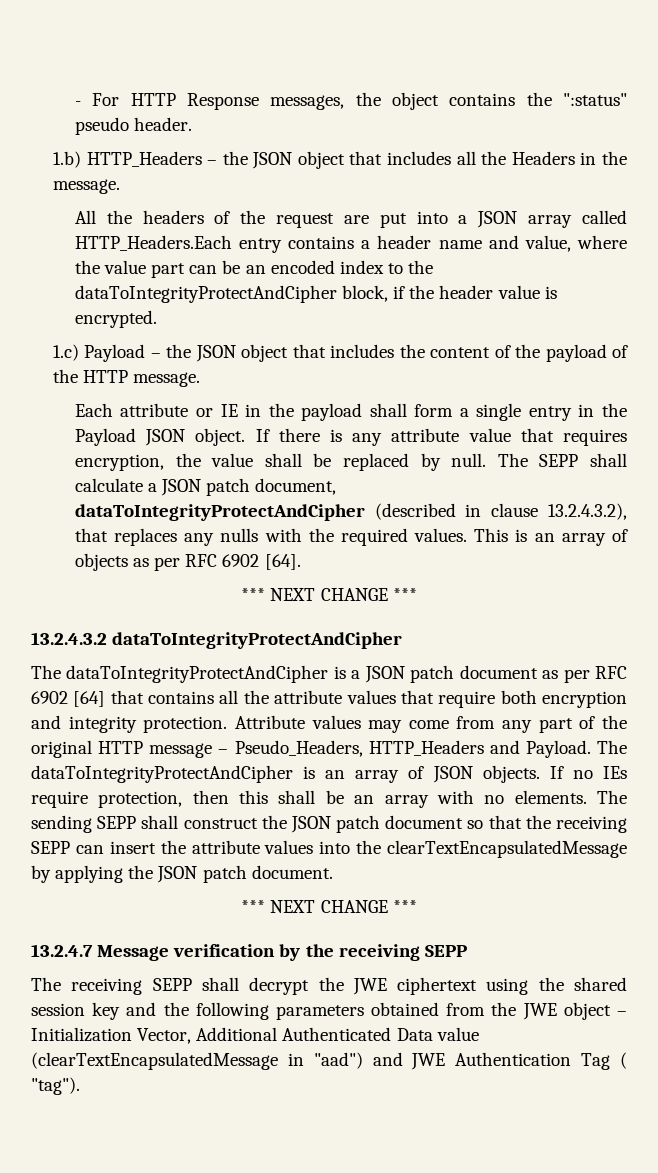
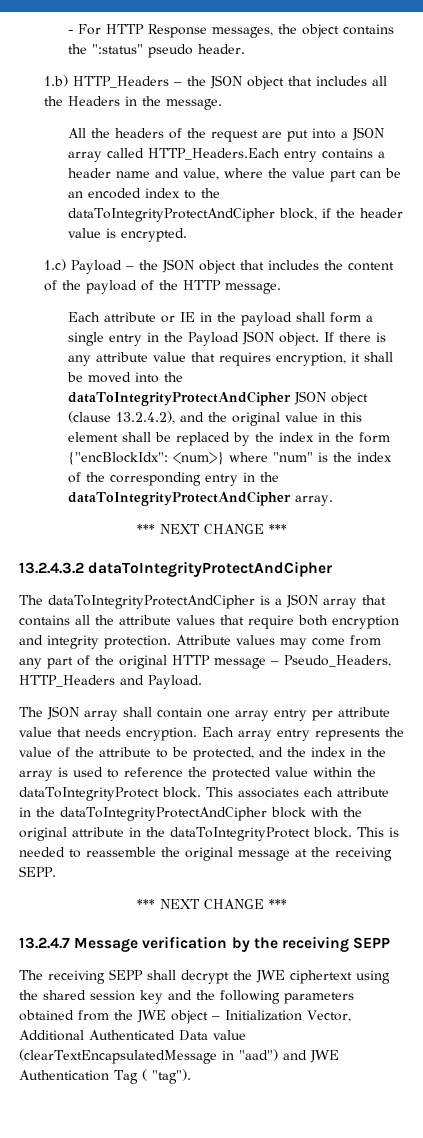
- If there is any attribute value that requires encryption, the value shall be replaced by null. The SEPP shall calculate a JSON patch document, dataToIntegrityProtectAndCipher (described in clause 13.2.4.3.2), that replaces any nulls with the required values. This is an array of objects as per RFC 6902 [64].
+ If there is any attribute value that requires encryption, it shall be moved into the dataToIntegrityProtectAndCipher JSON object (clause 13.2.4.2), and the original value in this element shall be replaced by the index in the form {"encBlockIdx": <num>} where "num" is the index of the corresponding entry in the dataToIntegrityProtectAndCipher array.
- The dataToIntegrityProtectAndCipher is a JSON patch document as per RFC 6902 [64] that contains all the attribute values that require both encryption and integrity protection.
+ The dataToIntegrityProtectAndCipher is a JSON array that contains all the attribute values that require both encryption and integrity protection.
- Attribute values may come from any part of the original HTTP message – Pseudo_Headers, HTTP_Headers and Payload. The dataToIntegrityProtectAndCipher is an array of JSON objects. If no IEs require protection, then this shall be an array with no elements. The sending SEPP shall construct the JSON patch document so that the receiving SEPP can insert the attribute values into the clearTextEncapsulatedMessage by applying the JSON patch document.
+ Attribute values may come from any part of the original HTTP message – Pseudo_Headers, HTTP_Headers and Payload.
+ The JSON array shall contain one array entry per attribute value that needs encryption. Each array entry represents the value of the attribute to be protected, and the index in the array is used to reference the protected value within the dataToIntegrityProtect block. This associates each attribute in the dataToIntegrityProtectAndCipher block with the original attribute in the dataToIntegrityProtect block. This is needed to reassemble the original message at the receiving SEPP.

